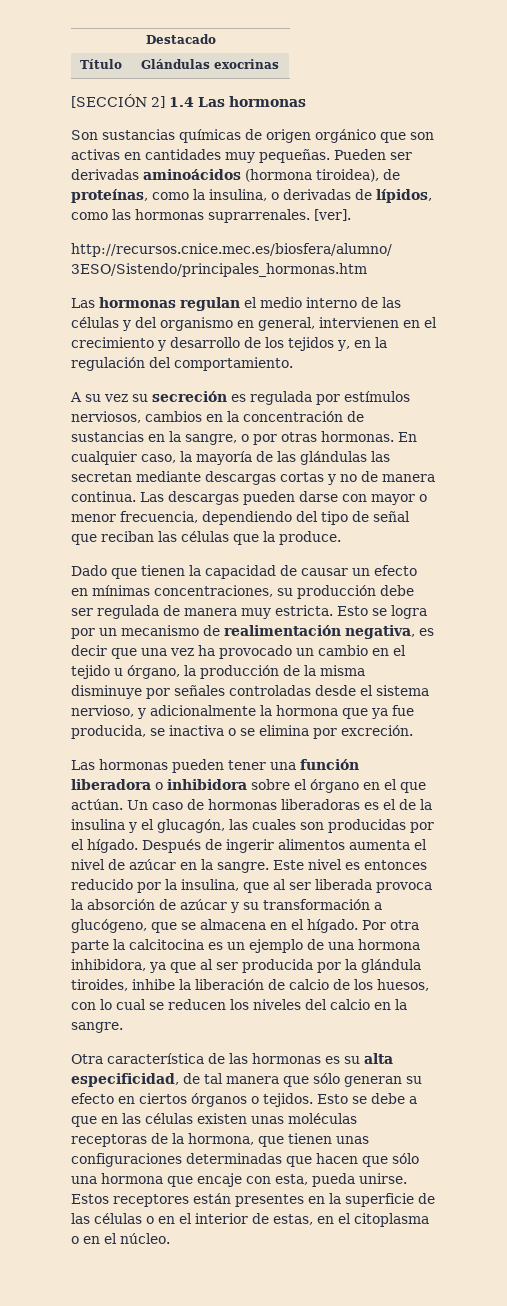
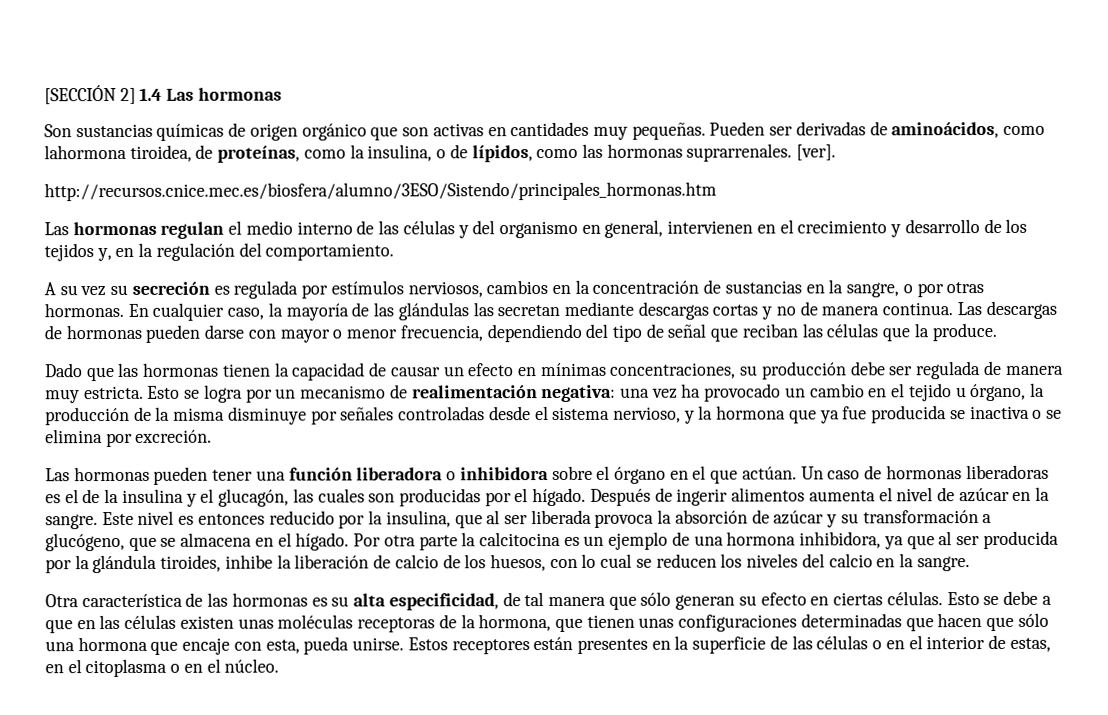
- Destacado
- Título | Glándulas exocrinas
- Pueden ser derivadas aminoácidos (hormona tiroidea), de proteínas, como la insulina, o derivadas de lípidos, como las hormonas suprarrenales.
+ Pueden ser derivadas de aminoácidos, como lahormona tiroidea, de proteínas, como la insulina, o de lípidos, como las hormonas suprarrenales.
- Las descargas pueden darse con mayor o menor frecuencia, dependiendo del tipo de señal que reciban las células que la produce.
+ Las descargas de hormonas pueden darse con mayor o menor frecuencia, dependiendo del tipo de señal que reciban las células que la produce.
- Dado que tienen la capacidad de causar un efecto en mínimas concentraciones, su producción debe ser regulada de manera muy estricta.
+ Dado que las hormonas tienen la capacidad de causar un efecto en mínimas concentraciones, su producción debe ser regulada de manera muy estricta.
- Esto se logra por un mecanismo de realimentación negativa, es decir que una vez ha provocado un cambio en el tejido u órgano, la producción de la misma disminuye por señales controladas desde el sistema nervioso, y adicionalmente la hormona que ya fue producida, se inactiva o se elimina por excreción.
+ Esto se logra por un mecanismo de realimentación negativa: una vez ha provocado un cambio en el tejido u órgano, la producción de la misma disminuye por señales controladas desde el sistema nervioso, y la hormona que ya fue producida se inactiva o se elimina por excreción.
- Otra característica de las hormonas es su alta especificidad, de tal manera que sólo generan su efecto en ciertos órganos o tejidos.
+ Otra característica de las hormonas es su alta especificidad, de tal manera que sólo generan su efecto en ciertas células.

